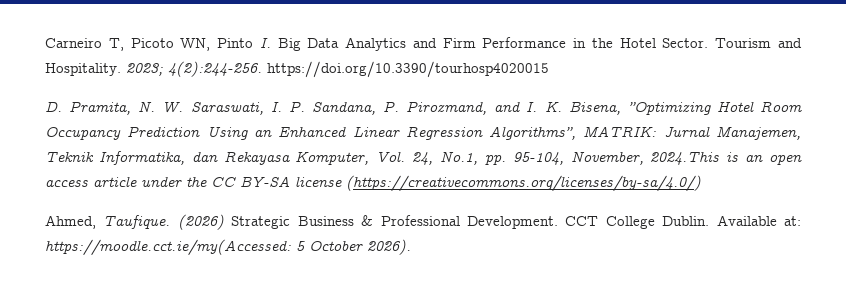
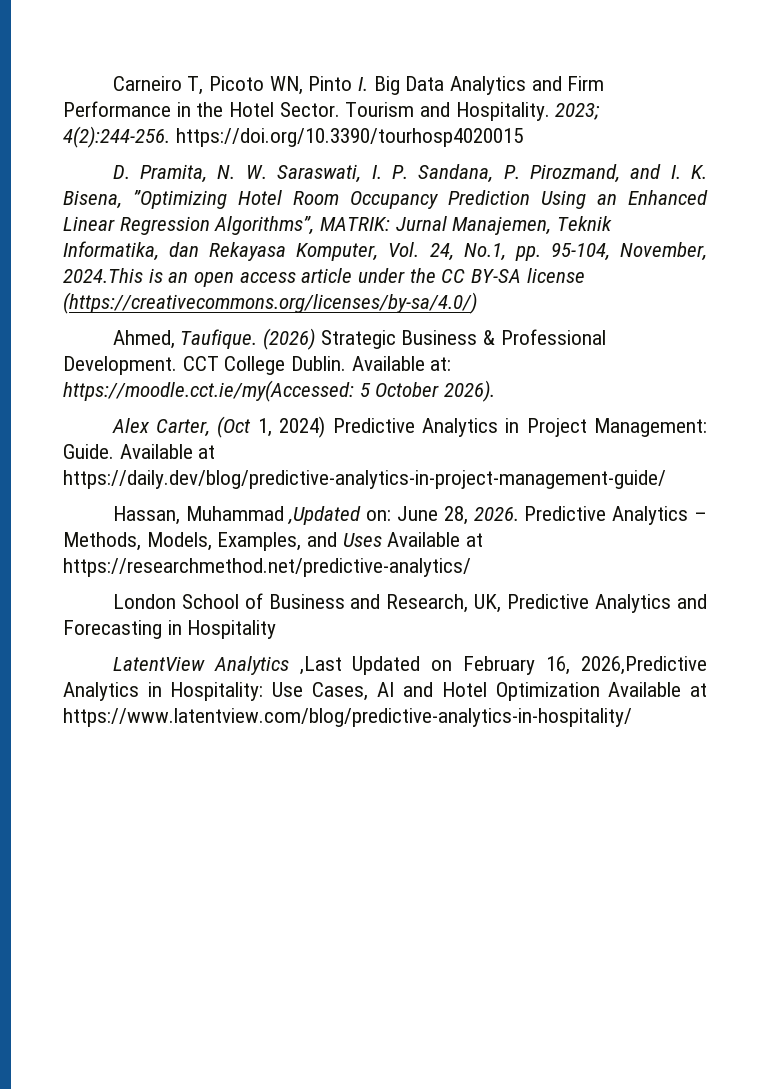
+ Alex Carter, (Oct 1, 2024) Predictive Analytics in Project Management: Guide. Available at https://daily.dev/blog/predictive-analytics-in-project-management-guide/
+ Hassan, Muhammad ,Updated on: June 28, 2026. Predictive Analytics – Methods, Models, Examples, and Uses Available at https://researchmethod.net/predictive-analytics/
+ London School of Business and Research, UK, Predictive Analytics and Forecasting in Hospitality
+ LatentView Analytics ,Last Updated on February 16, 2026,Predictive Analytics in Hospitality: Use Cases, AI and Hotel Optimization Available at https://www.latentview.com/blog/predictive-analytics-in-hospitality/

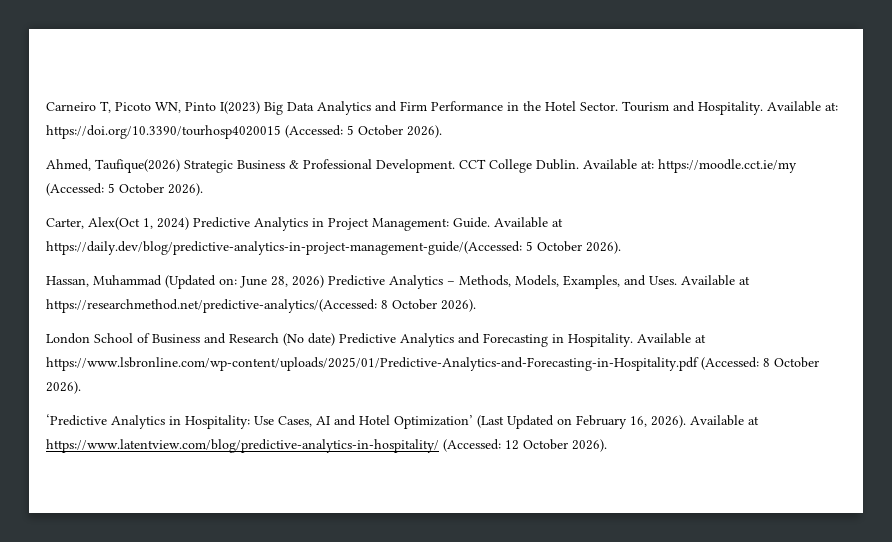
- Carneiro T, Picoto WN, Pinto I. Big Data Analytics and Firm Performance in the Hotel Sector.
+ Carneiro T, Picoto WN, Pinto I(2023) Big Data Analytics and Firm Performance in the Hotel Sector.
- 2023; 4(2):244-256. https://doi.org/10.3390/tourhosp4020015
- D. Pramita, N. W. Saraswati, I. P. Sandana, P. Pirozmand, and I. K. Bisena, ”Optimizing Hotel Room Occupancy Prediction Using an Enhanced Linear Regression Algorithms”, MATRIK: Jurnal Manajemen, Teknik Informatika, dan Rekayasa Komputer, Vol. 24, No.1, pp. 95-104, November, 2024.This is an open access article under the CC BY-SA license (https://creativecommons.org/licenses/by-sa/4.0/)
+ Available at: https://doi.org/10.3390/tourhosp4020015 (Accessed: 5 October 2026).
- Ahmed, Taufique. (2026) Strategic Business & Professional Development.
+ Ahmed, Taufique(2026) Strategic Business & Professional Development.
- Available at: https://moodle.cct.ie/my(Accessed: 5 October 2026).
- Alex Carter, (Oct 1, 2024) Predictive Analytics in Project Management: Guide.
+ Available at: https://moodle.cct.ie/my (Accessed: 5 October 2026).
+ Carter, Alex(Oct 1, 2024) Predictive Analytics in Project Management: Guide.
- Available at https://daily.dev/blog/predictive-analytics-in-project-management-guide/
+ Available at https://daily.dev/blog/predictive-analytics-in-project-management-guide/(Accessed: 5 October 2026).
- Hassan, Muhammad ,Updated on: June 28, 2026. Predictive Analytics – Methods, Models, Examples, and Uses Available at https://researchmethod.net/predictive-analytics/
+ Hassan, Muhammad (Updated on: June 28, 2026) Predictive Analytics – Methods, Models, Examples, and Uses. Available at https://researchmethod.net/predictive-analytics/(Accessed: 8 October 2026).
- London School of Business and Research, UK, Predictive Analytics and Forecasting in Hospitality
- LatentView Analytics ,Last Updated on February 16, 2026,Predictive Analytics in Hospitality: Use Cases, AI and Hotel Optimization Available at https://www.latentview.com/blog/predictive-analytics-in-hospitality/
+ London School of Business and Research (No date) Predictive Analytics and Forecasting in Hospitality. Available at https://www.lsbronline.com/wp-content/uploads/2025/01/Predictive-Analytics-and-Forecasting-in-Hospitality.pdf (Accessed: 8 October 2026).
+ ‘Predictive Analytics in Hospitality: Use Cases, AI and Hotel Optimization’ (Last Updated on February 16, 2026). Available at https://www.latentview.com/blog/predictive-analytics-in-hospitality/ (Accessed: 12 October 2026).

